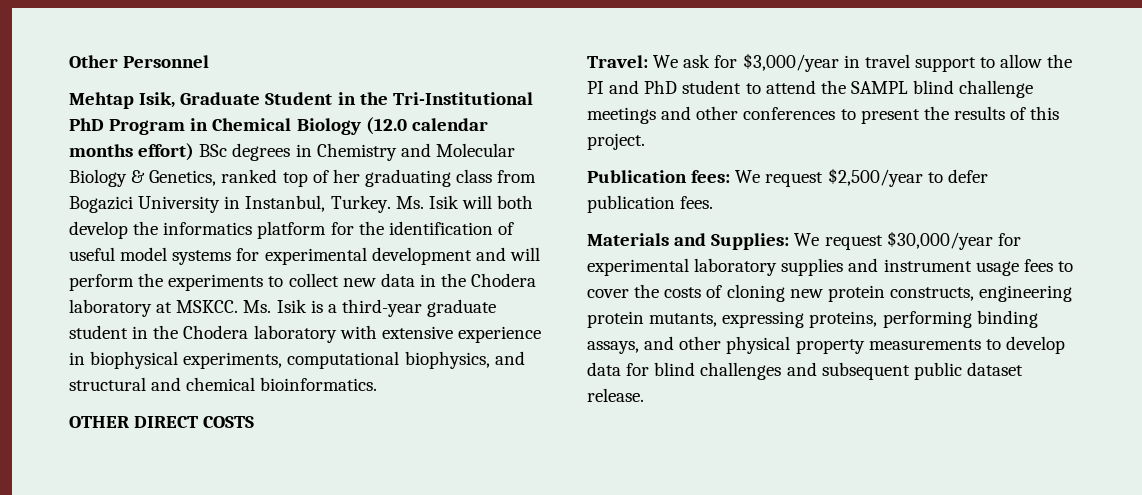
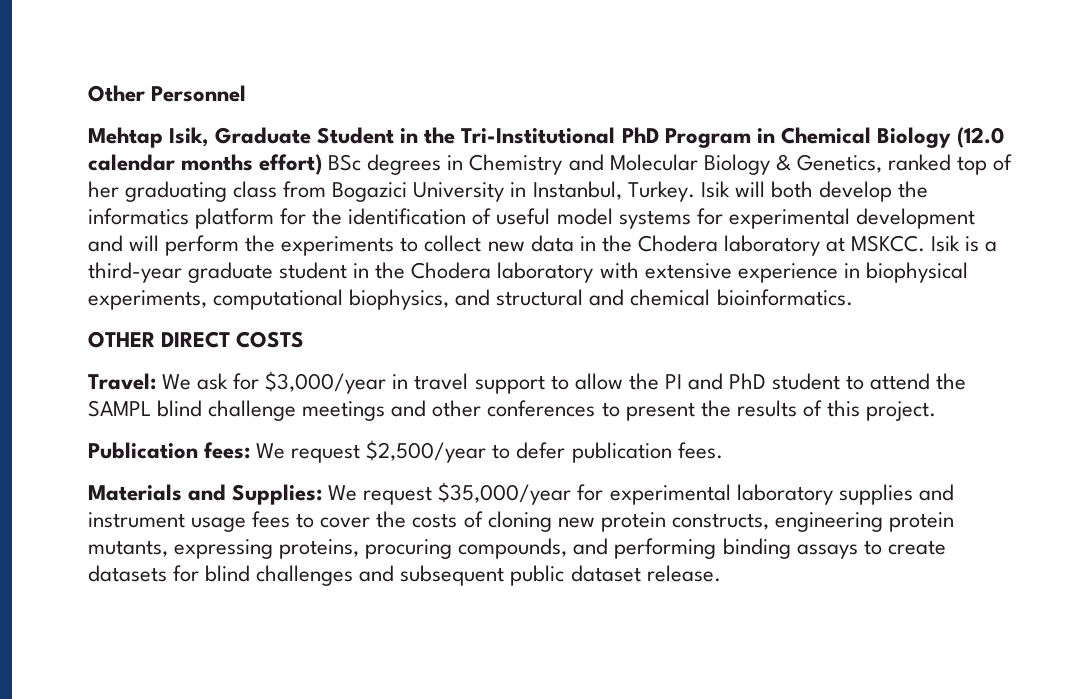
- Ms. Isik will both develop the informatics platform for the identification of useful model systems for experimental development and will perform the experiments to collect new data in the Chodera laboratory at MSKCC.
+ Isik will both develop the informatics platform for the identification of useful model systems for experimental development and will perform the experiments to collect new data in the Chodera laboratory at MSKCC.
- Ms. Isik is a third-year graduate student in the Chodera laboratory with extensive experience in biophysical experiments, computational biophysics, and structural and chemical bioinformatics.
+ Isik is a third-year graduate student in the Chodera laboratory with extensive experience in biophysical experiments, computational biophysics, and structural and chemical bioinformatics.
- Materials and Supplies: We request $30,000/year for experimental laboratory supplies and instrument usage fees to cover the costs of cloning new protein constructs, engineering protein mutants, expressing proteins, performing binding assays, and other physical property measurements to develop data for blind challenges and subsequent public dataset release.
+ Materials and Supplies: We request $35,000/year for experimental laboratory supplies and instrument usage fees to cover the costs of cloning new protein constructs, engineering protein mutants, expressing proteins, procuring compounds, and performing binding assays to create datasets for blind challenges and subsequent public dataset release.

